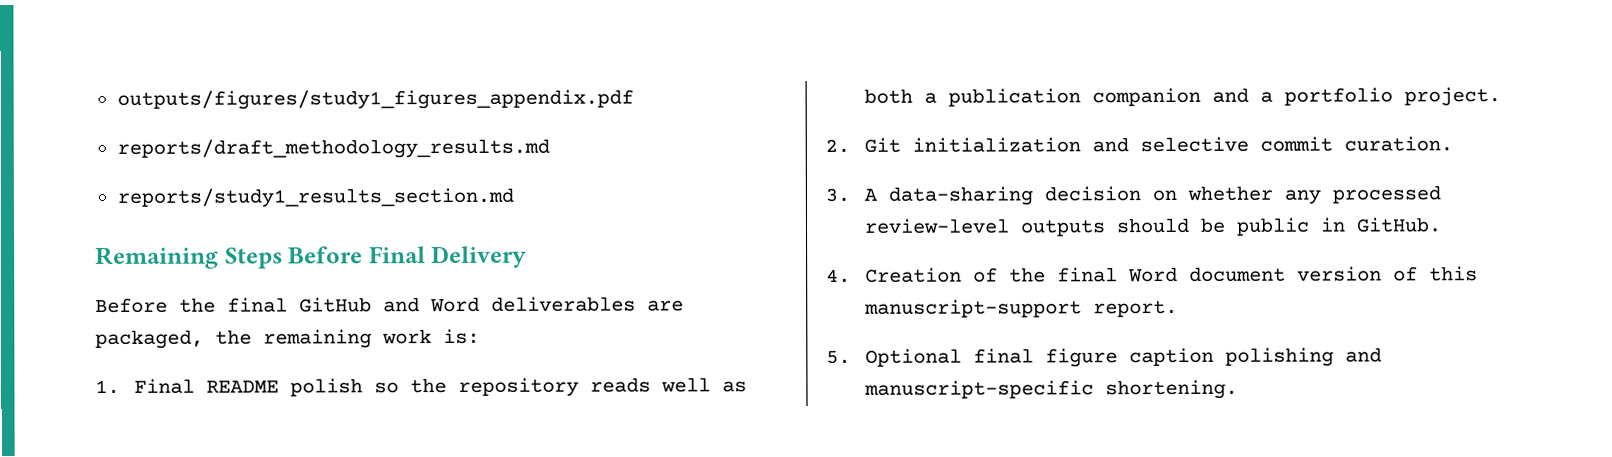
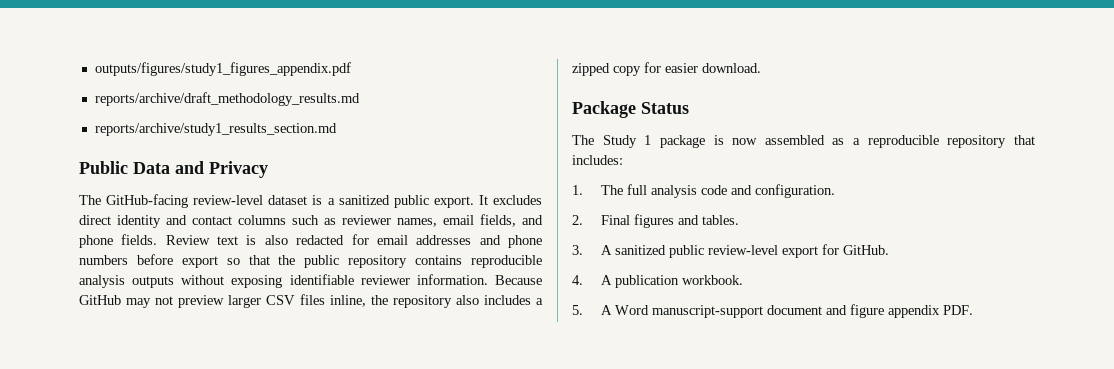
- reports/draft_methodology_results.md
- reports/study1_results_section.md
- Remaining Steps Before Final Delivery
- Before the final GitHub and Word deliverables are packaged, the remaining work is:
- 1. Final README polish so the repository reads well as both a publication companion and a portfolio project.
- 2. Git initialization and selective commit curation.
- 3. A data-sharing decision on whether any processed review-level outputs should be public in GitHub.
- 4. Creation of the final Word document version of this manuscript-support report.
- 5. Optional final figure caption polishing and manuscript-specific shortening.
+ reports/archive/draft_methodology_results.md
+ reports/archive/study1_results_section.md
+ Public Data and Privacy
+ The GitHub-facing review-level dataset is a sanitized public export. It excludes direct identity and contact columns such as reviewer names, email fields, and phone fields. Review text is also redacted for email addresses and phone numbers before export so that the public repository contains reproducible analysis outputs without exposing identifiable reviewer information. Because GitHub may not preview larger CSV files inline, the repository also includes a zipped copy for easier download.
+ Package Status
+ The Study 1 package is now assembled as a reproducible repository that includes:
+ 1. The full analysis code and configuration.
+ 2. Final figures and tables.
+ 3. A sanitized public review-level export for GitHub.
+ 4. A publication workbook.
+ 5. A Word manuscript-support document and figure appendix PDF.

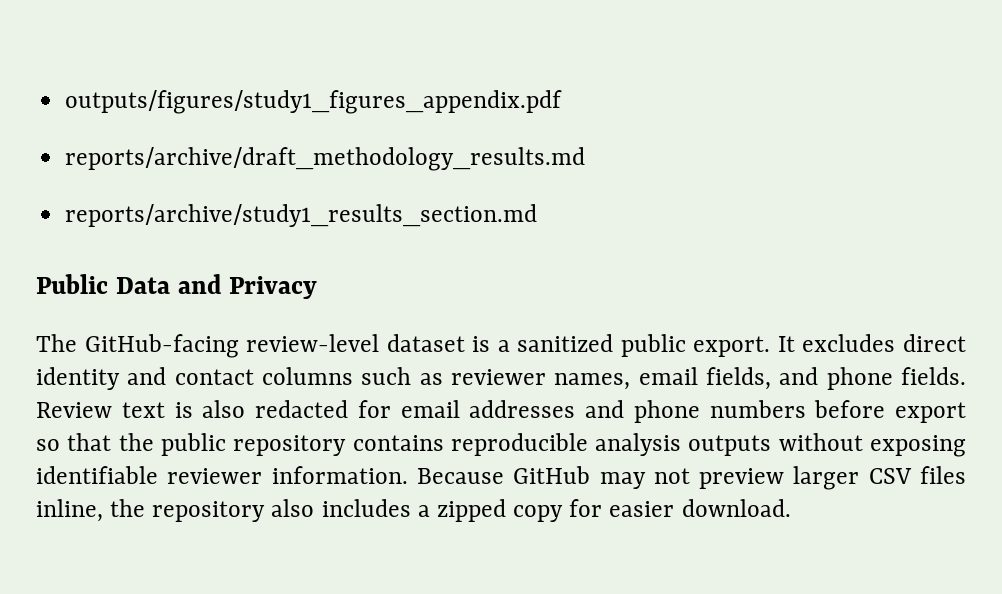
- Package Status
- The Study 1 package is now assembled as a reproducible repository that includes:
- 1. The full analysis code and configuration.
- 2. Final figures and tables.
- 3. A sanitized public review-level export for GitHub.
- 4. A publication workbook.
- 5. A Word manuscript-support document and figure appendix PDF.

